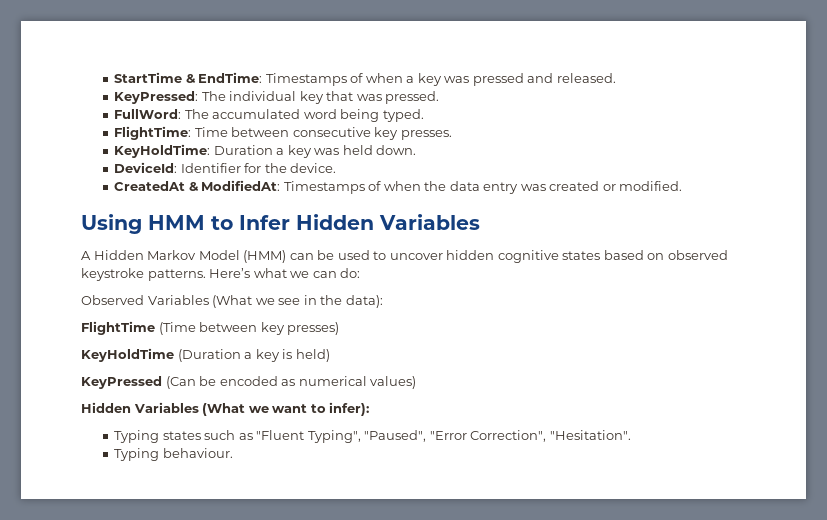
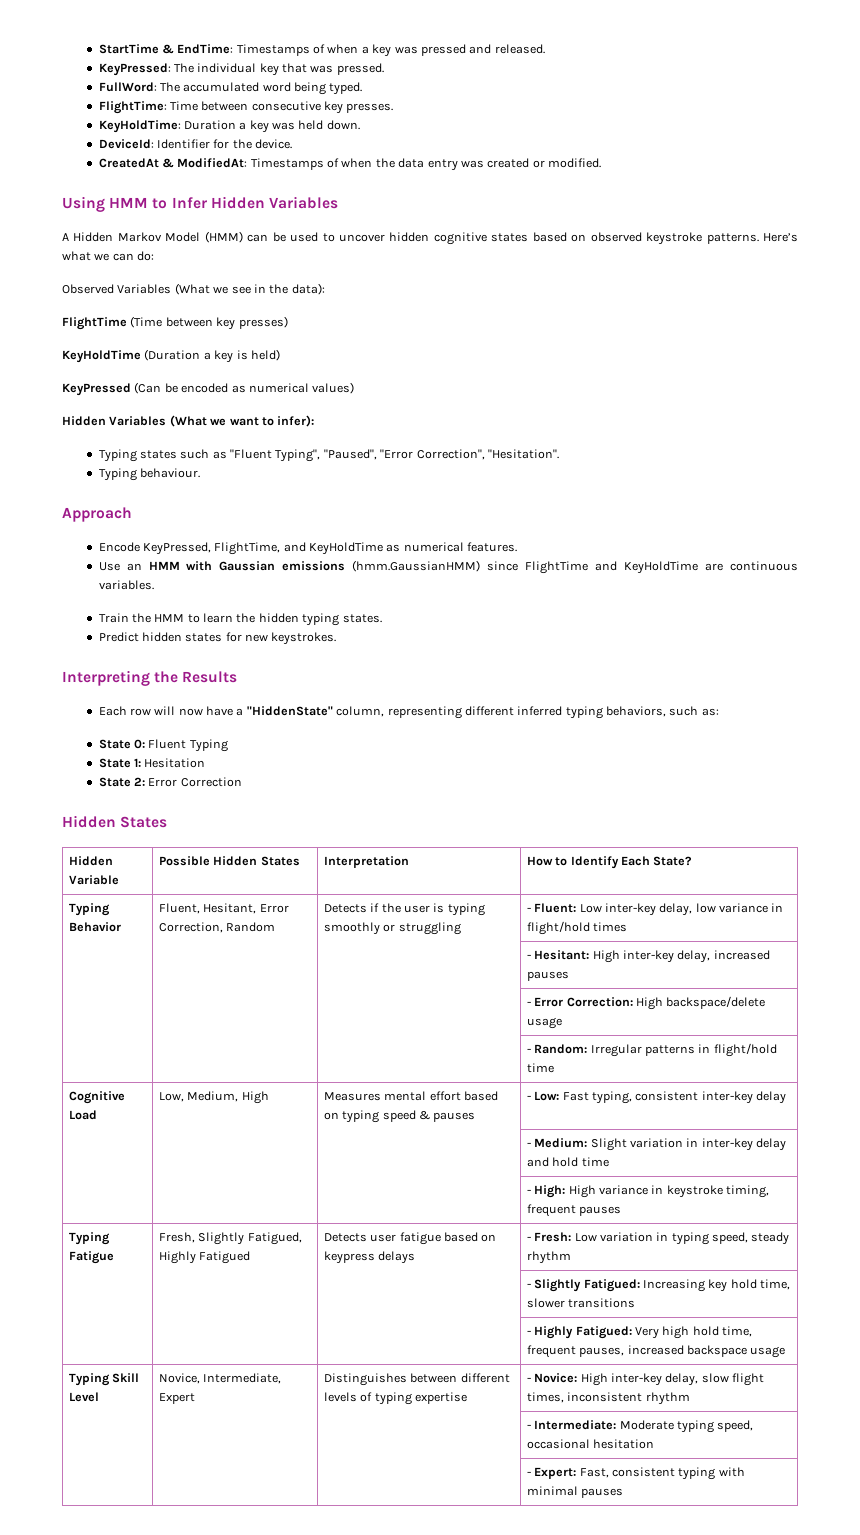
+ Approach
+ Encode KeyPressed, FlightTime, and KeyHoldTime as numerical features.
+ Use an HMM with Gaussian emissions (hmm.GaussianHMM) since FlightTime and KeyHoldTime are continuous variables.
+ Train the HMM to learn the hidden typing states.
+ Predict hidden states for new keystrokes.
+ Interpreting the Results
+ Each row will now have a "HiddenState" column, representing different inferred typing behaviors, such as:
+ State 0: Fluent Typing
+ State 1: Hesitation
+ State 2: Error Correction
+ Hidden States
+ Hidden Variable | Possible Hidden States | Interpretation | How to Identify Each State?
+ Typing Behavior | Fluent, Hesitant, Error Correction, Random | Detects if the user is typing smoothly or struggling | - Fluent: Low inter-key delay, low variance in flight/hold times
+ | | | - Hesitant: High inter-key delay, increased pauses
+ | | | - Error Correction: High backspace/delete usage
+ | | | - Random: Irregular patterns in flight/hold time
+ Cognitive Load | Low, Medium, High | Measures mental effort based on typing speed & pauses | - Low: Fast typing, consistent inter-key delay
+ | | | - Medium: Slight variation in inter-key delay and hold time
+ | | | - High: High variance in keystroke timing, frequent pauses
+ Typing Fatigue | Fresh, Slightly Fatigued, Highly Fatigued | Detects user fatigue based on keypress delays | - Fresh: Low variation in typing speed, steady rhythm
+ | | | - Slightly Fatigued: Increasing key hold time, slower transitions
+ | | | - Highly Fatigued: Very high hold time, frequent pauses, increased backspace usage
+ Typing Skill Level | Novice, Intermediate, Expert | Distinguishes between different levels of typing expertise | - Novice: High inter-key delay, slow flight times, inconsistent rhythm
+ | | | - Intermediate: Moderate typing speed, occasional hesitation
+ | | | - Expert: Fast, consistent typing with minimal pauses

